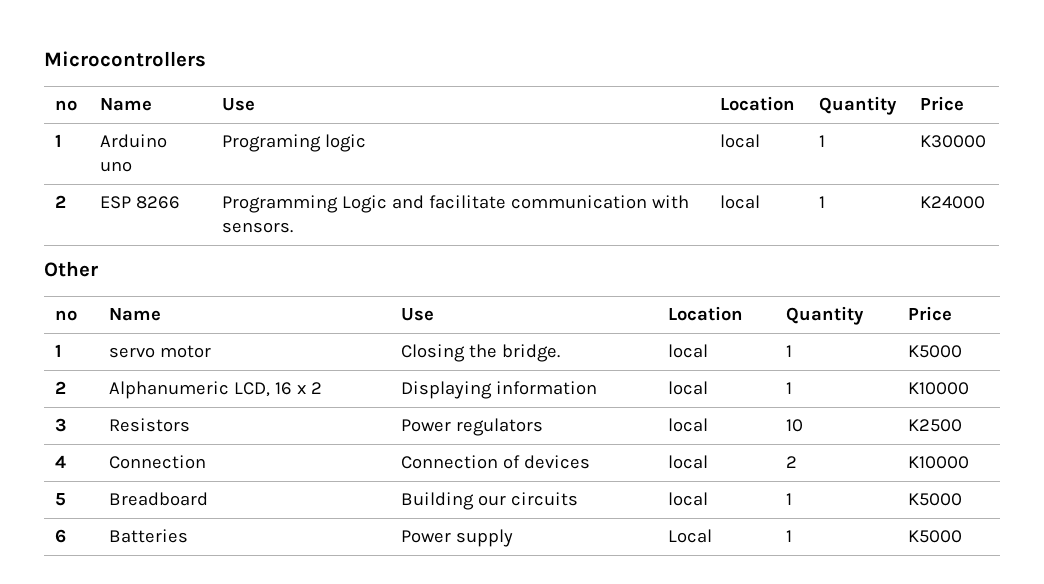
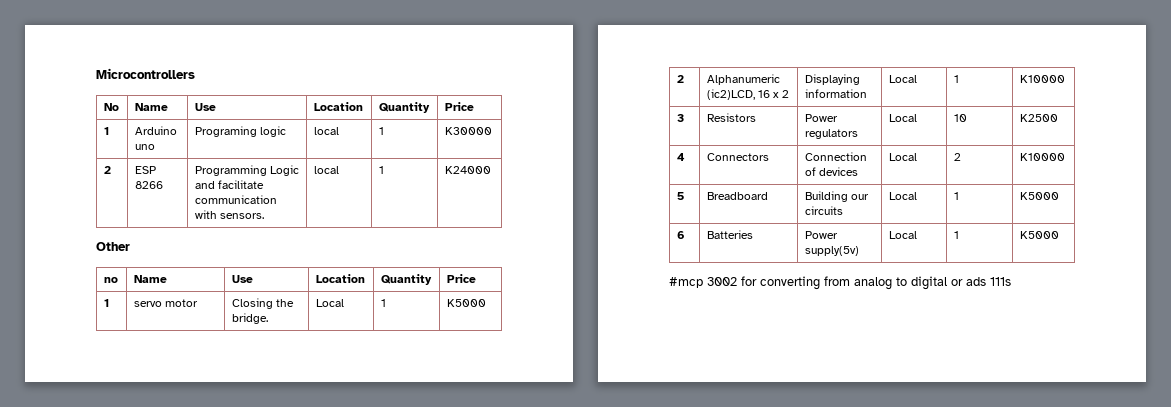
  Microcontrollers
- no | Name | Use | Location | Quantity | Price
+ No | Name | Use | Location | Quantity | Price
- 1 | servo motor | Closing the bridge. | local | 1 | K5000
+ 1 | servo motor | Closing the bridge. | Local | 1 | K5000
- 2 | Alphanumeric LCD, 16 x 2 | Displaying information | local | 1 | K10000
+ 2 | Alphanumeric (ic2)LCD, 16 x 2 | Displaying information | Local | 1 | K10000
- 3 | Resistors | Power regulators | local | 10 | K2500
+ 3 | Resistors | Power regulators | Local | 10 | K2500
- 4 | Connection | Connection of devices | local | 2 | K10000
+ 4 | Connectors | Connection of devices | Local | 2 | K10000
- 5 | Breadboard | Building our circuits | local | 1 | K5000
+ 5 | Breadboard | Building our circuits | Local | 1 | K5000
- 6 | Batteries | Power supply | Local | 1 | K5000
+ 6 | Batteries | Power supply(5v) | Local | 1 | K5000
+ #mcp 3002 for converting from analog to digital or ads 111s

